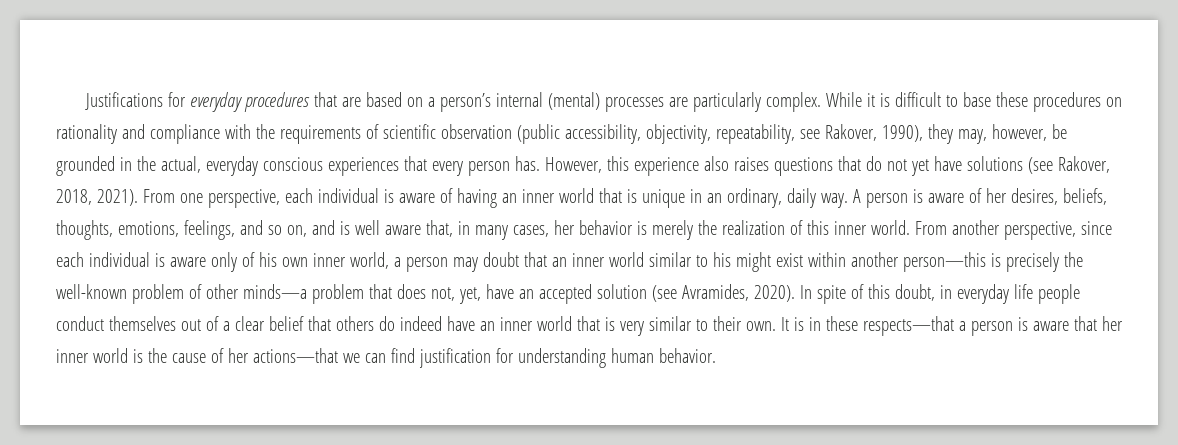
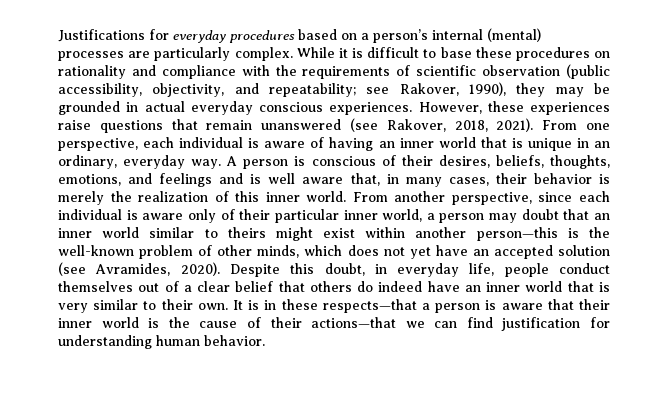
- Justifications for everyday procedures that are based on a person’s internal (mental) processes are particularly complex.
+ Justifications for everyday procedures based on a person’s internal (mental) processes are particularly complex.
- While it is difficult to base these procedures on rationality and compliance with the requirements of scientific observation (public accessibility, objectivity, repeatability, see Rakover, 1990), they may, however, be grounded in the actual, everyday conscious experiences that every person has. However, this experience also raises questions that do not yet have solutions (see Rakover, 2018, 2021).
+ While it is difficult to base these procedures on rationality and compliance with the requirements of scientific observation (public accessibility, objectivity, and repeatability; see Rakover, 1990), they may be grounded in actual everyday conscious experiences. However, these experiences raise questions that remain unanswered (see Rakover, 2018, 2021).
- From one perspective, each individual is aware of having an inner world that is unique in an ordinary, daily way.
+ From one perspective, each individual is aware of having an inner world that is unique in an ordinary, everyday way.
- A person is aware of her desires, beliefs, thoughts, emotions, feelings, and so on, and is well aware that, in many cases, her behavior is merely the realization of this inner world.
+ A person is conscious of their desires, beliefs, thoughts, emotions, and feelings and is well aware that, in many cases, their behavior is merely the realization of this inner world.
- From another perspective, since each individual is aware only of his own inner world, a person may doubt that an inner world similar to his might exist within another person—this is precisely the well-known problem of other minds—a problem that does not, yet, have an accepted solution (see Avramides, 2020).
+ From another perspective, since each individual is aware only of their particular inner world, a person may doubt that an inner world similar to theirs might exist within another person—this is the well-known problem of other minds, which does not yet have an accepted solution (see Avramides, 2020).
- In spite of this doubt, in everyday life people conduct themselves out of a clear belief that others do indeed have an inner world that is very similar to their own.
+ Despite this doubt, in everyday life, people conduct themselves out of a clear belief that others do indeed have an inner world that is very similar to their own.
- It is in these respects—that a person is aware that her inner world is the cause of her actions—that we can find justification for understanding human behavior.
+ It is in these respects—that a person is aware that their inner world is the cause of their actions—that we can find justification for understanding human behavior.

